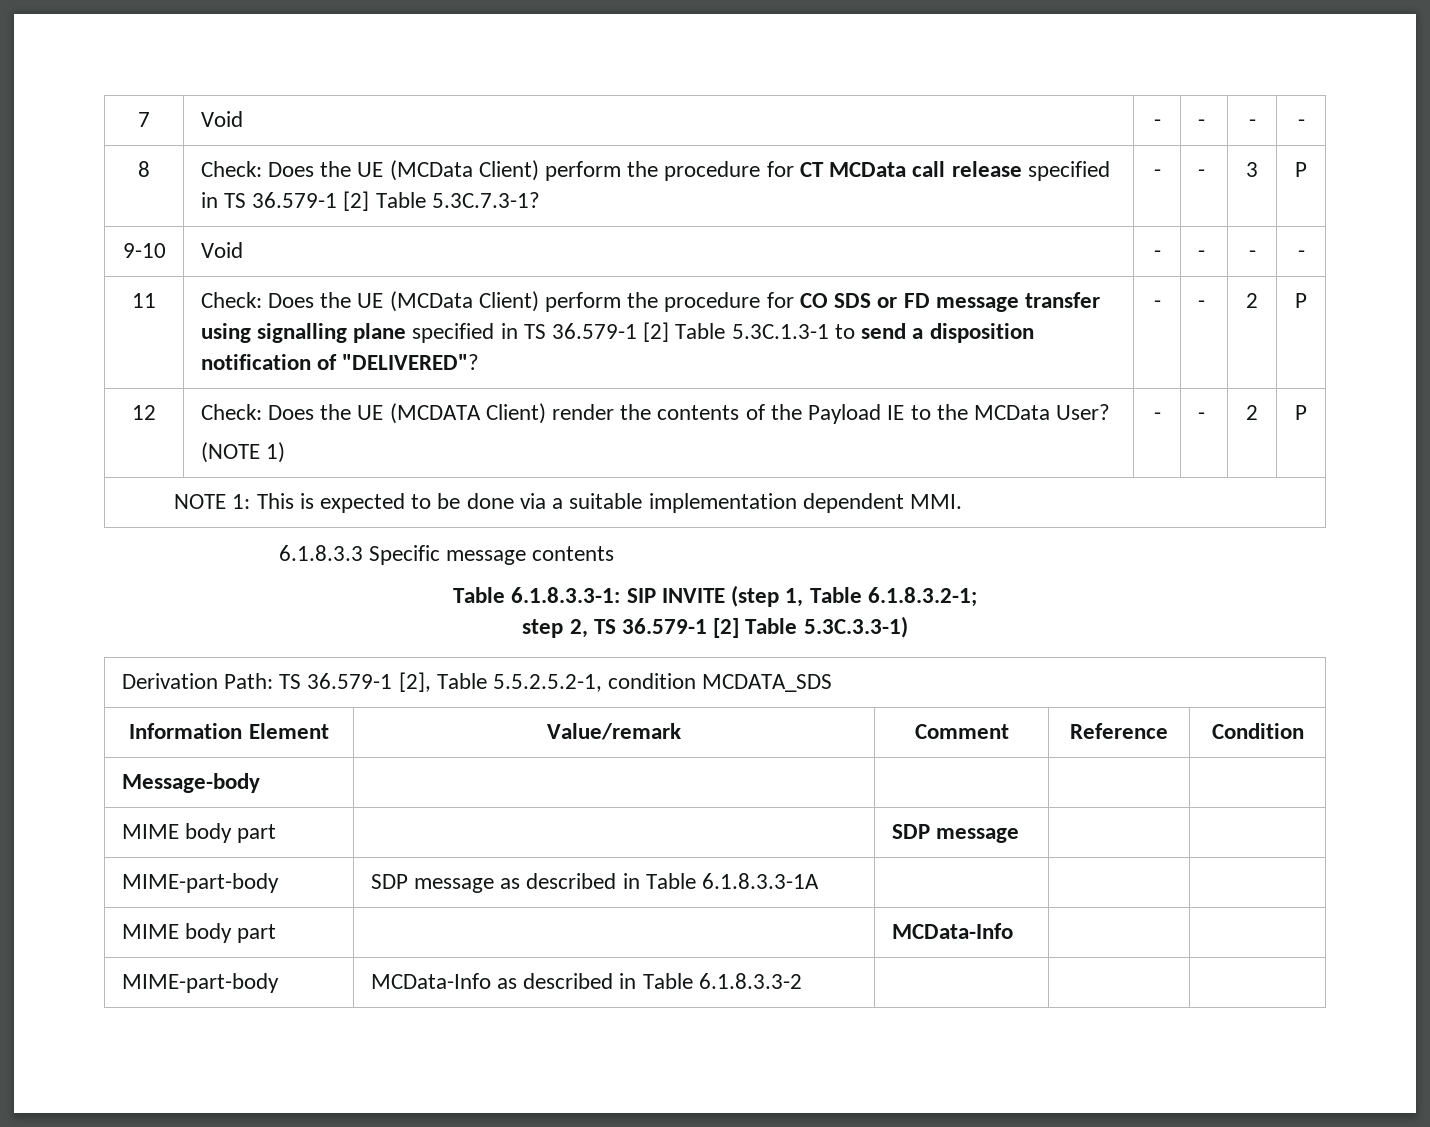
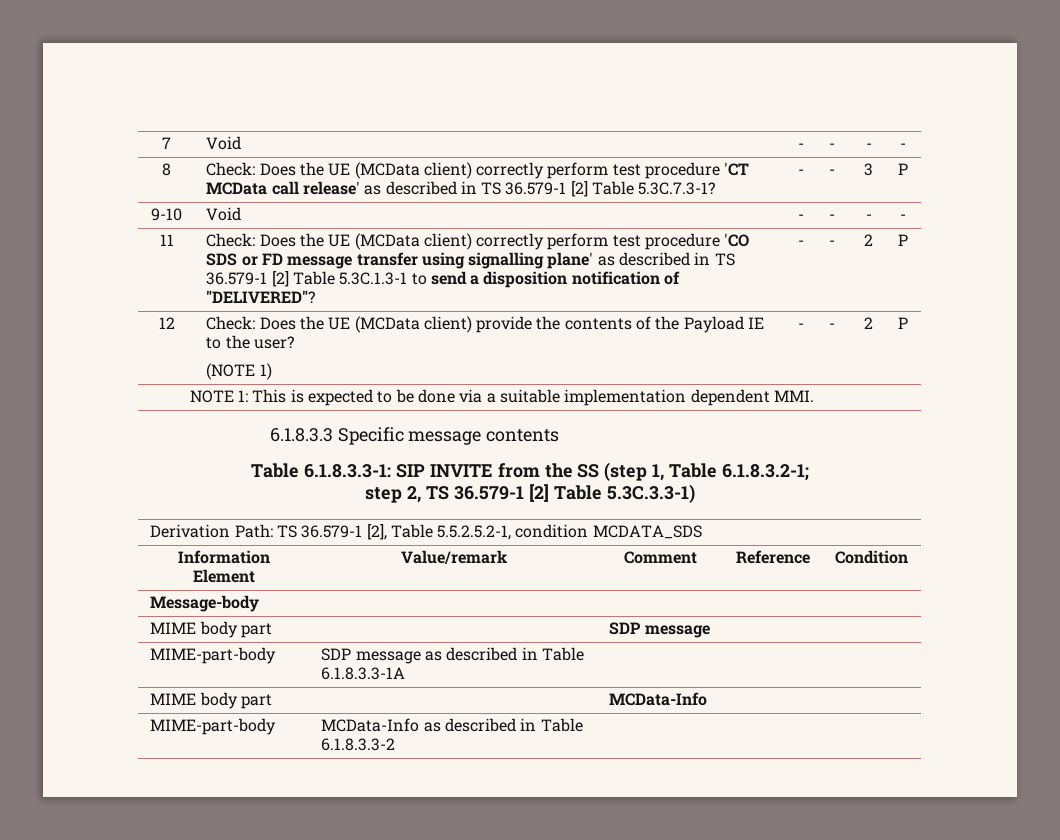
- 8 | Check: Does the UE (MCData Client) perform the procedure for CT MCData call release specified in TS 36.579-1 [2] Table 5.3C.7.3-1? | - | - | 3 | P
+ 8 | Check: Does the UE (MCData client) correctly perform test procedure 'CT MCData call release' as described in TS 36.579-1 [2] Table 5.3C.7.3-1? | - | - | 3 | P
- 11 | Check: Does the UE (MCData Client) perform the procedure for CO SDS or FD message transfer using signalling plane specified in TS 36.579-1 [2] Table 5.3C.1.3-1 to send a disposition notification of "DELIVERED"? | - | - | 2 | P
+ 11 | Check: Does the UE (MCData client) correctly perform test procedure 'CO SDS or FD message transfer using signalling plane' as described in TS 36.579-1 [2] Table 5.3C.1.3-1 to send a disposition notification of "DELIVERED"? | - | - | 2 | P
- 12 | Check: Does the UE (MCDATA Client) render the contents of the Payload IE to the MCData User?
+ 12 | Check: Does the UE (MCData client) provide the contents of the Payload IE to the user?
- Table 6.1.8.3.3-1: SIP INVITE (step 1, Table 6.1.8.3.2-1;
+ Table 6.1.8.3.3-1: SIP INVITE from the SS (step 1, Table 6.1.8.3.2-1;

